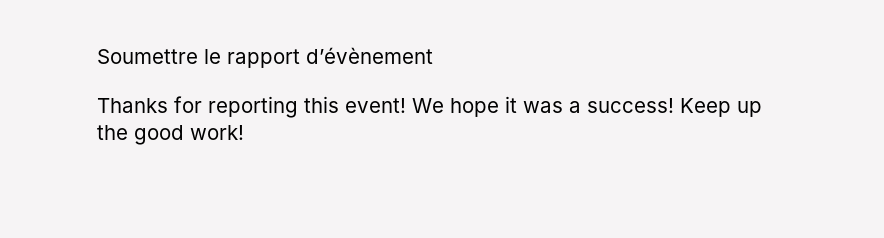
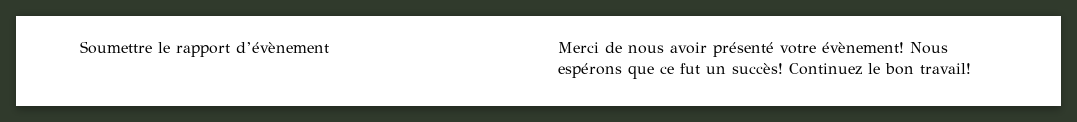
- Thanks for reporting this event! We hope it was a success! Keep up the good work!
+ Merci de nous avoir présenté votre évènement! Nous espérons que ce fut un succès! Continuez le bon travail!

